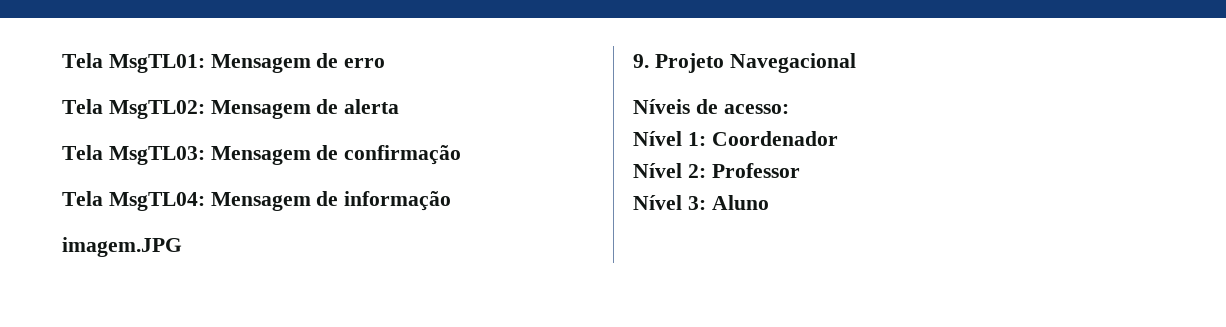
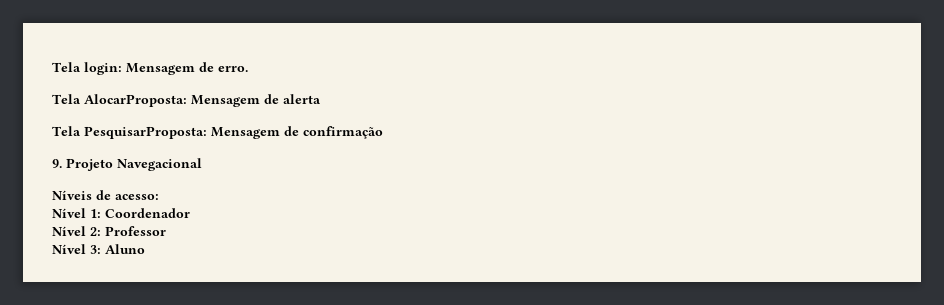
- Tela MsgTL01: Mensagem de erro
- Tela MsgTL02: Mensagem de alerta
+ Tela login: Mensagem de erro.
+ Tela AlocarProposta: Mensagem de alerta
- Tela MsgTL03: Mensagem de confirmação
+ Tela PesquisarProposta: Mensagem de confirmação
- Tela MsgTL04: Mensagem de informação
- imagem.JPG

